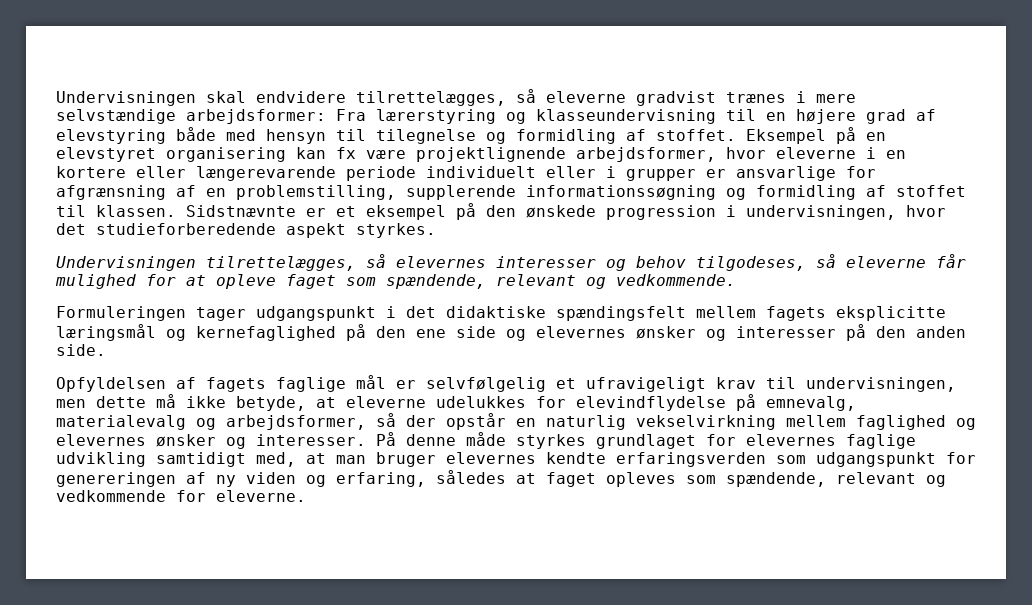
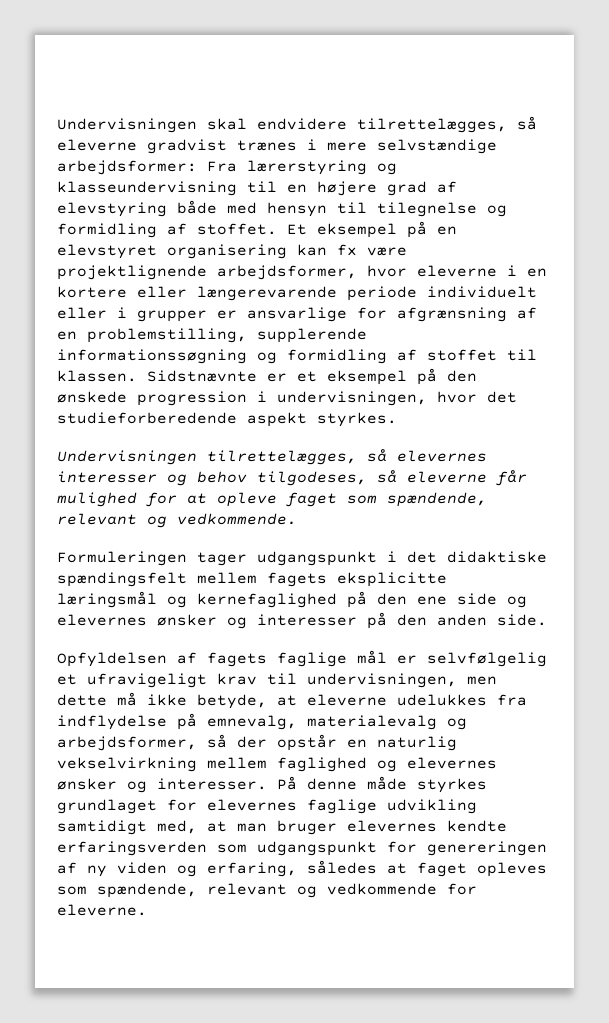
- Eksempel på en elevstyret organisering kan fx være projektlignende arbejdsformer, hvor eleverne i en kortere eller længerevarende periode individuelt eller i grupper er ansvarlige for afgrænsning af en problemstilling, supplerende informationssøgning og formidling af stoffet til klassen.
+ Et eksempel på en elevstyret organisering kan fx være projektlignende arbejdsformer, hvor eleverne i en kortere eller længerevarende periode individuelt eller i grupper er ansvarlige for afgrænsning af en problemstilling, supplerende informationssøgning og formidling af stoffet til klassen.
- Opfyldelsen af fagets faglige mål er selvfølgelig et ufravigeligt krav til undervisningen, men dette må ikke betyde, at eleverne udelukkes for elevindflydelse på emnevalg, materialevalg og arbejdsformer, så der opstår en naturlig vekselvirkning mellem faglighed og elevernes ønsker og interesser.
+ Opfyldelsen af fagets faglige mål er selvfølgelig et ufravigeligt krav til undervisningen, men dette må ikke betyde, at eleverne udelukkes fra indflydelse på emnevalg, materialevalg og arbejdsformer, så der opstår en naturlig vekselvirkning mellem faglighed og elevernes ønsker og interesser.

